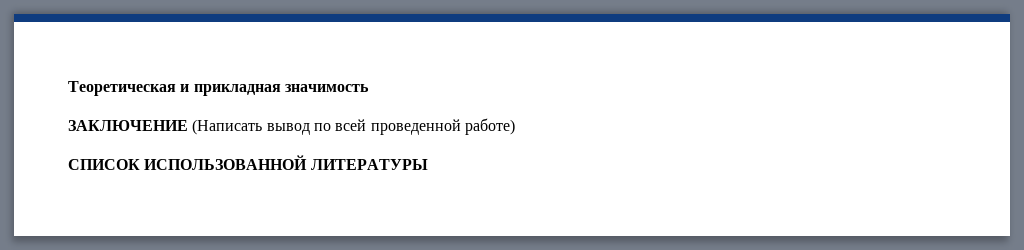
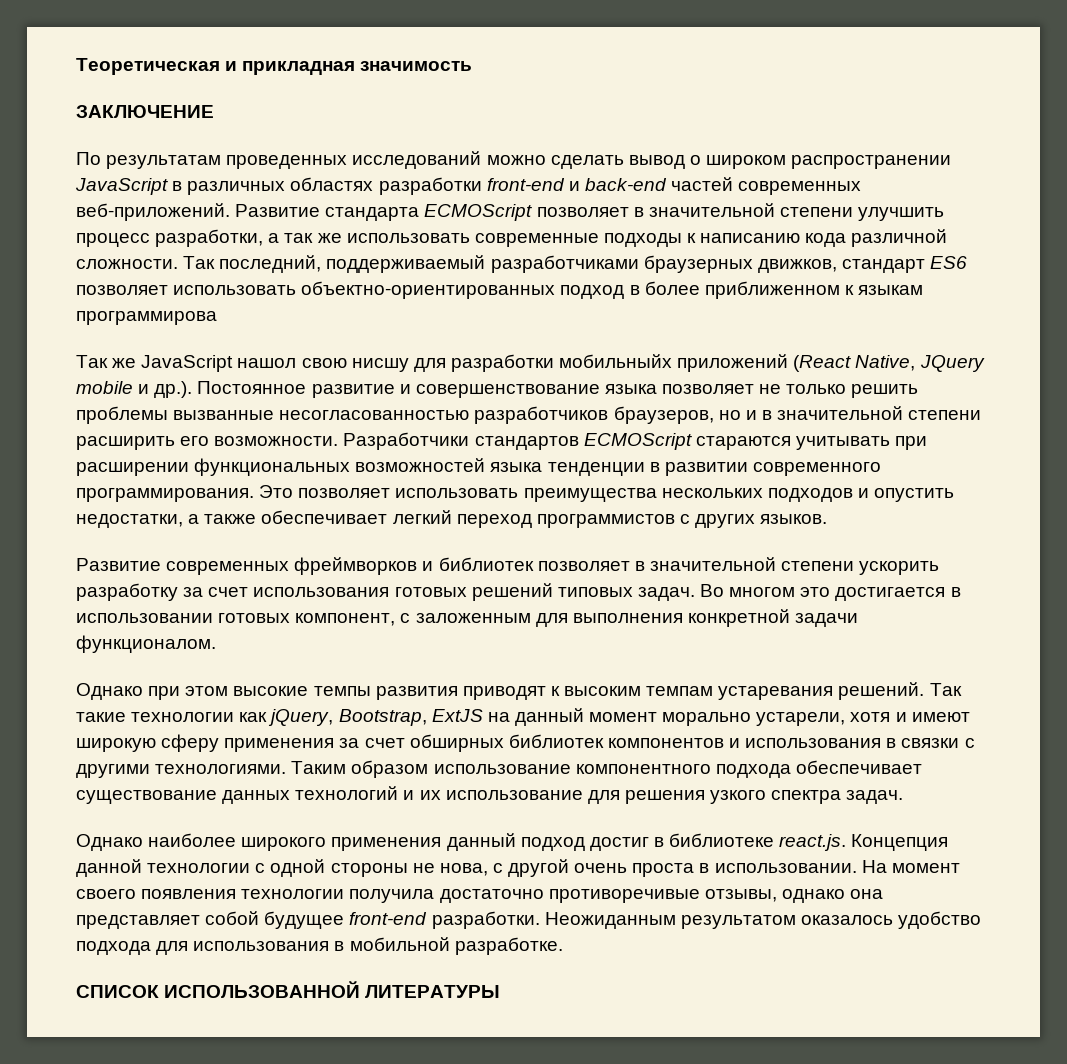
- ЗАКЛЮЧЕНИЕ (Написать вывод по всей проведенной работе)
+ ЗАКЛЮЧЕНИЕ
+ По результатам проведенных исследований можно сделать вывод о широком распространении JavaScript в различных областях разработки front-end и back-end частей современных веб-приложений. Развитие стандарта ECMOScript позволяет в значительной степени улучшить процесс разработки, а так же использовать современные подходы к написанию кода различной сложности. Так последний, поддерживаемый разработчиками браузерных движков, стандарт ES6 позволяет использовать объектно-ориентированных подход в более приближенном к языкам программирова
+ Так же JavaScript нашол свою нисшу для разработки мобильныйх приложений (React Native, JQuery mobile и др.). Постоянное развитие и совершенствование языка позволяет не только решить проблемы вызванные несогласованностью разработчиков браузеров, но и в значительной степени расширить его возможности. Разработчики стандартов ECMOScript стараются учитывать при расширении функциональных возможностей языка тенденции в развитии современного программирования. Это позволяет использовать преимущества нескольких подходов и опустить недостатки, а также обеспечивает легкий переход программистов с других языков.
+ Развитие современных фреймворков и библиотек позволяет в значительной степени ускорить разработку за счет использования готовых решений типовых задач. Во многом это достигается в использовании готовых компонент, с заложенным для выполнения конкретной задачи функционалом.
+ Однако при этом высокие темпы развития приводят к высоким темпам устаревания решений. Так такие технологии как jQuery, Bootstrap, ExtJS на данный момент морально устарели, хотя и имеют широкую сферу применения за счет обширных библиотек компонентов и использования в связки с другими технологиями. Таким образом использование компонентного подхода обеспечивает существование данных технологий и их использование для решения узкого спектра задач.
+ Однако наиболее широкого применения данный подход достиг в библиотеке react.js. Концепция данной технологии с одной стороны не нова, с другой очень проста в использовании. На момент своего появления технологии получила достаточно противоречивые отзывы, однако она представляет собой будущее front-end разработки. Неожиданным результатом оказалось удобство подхода для использования в мобильной разработке.

